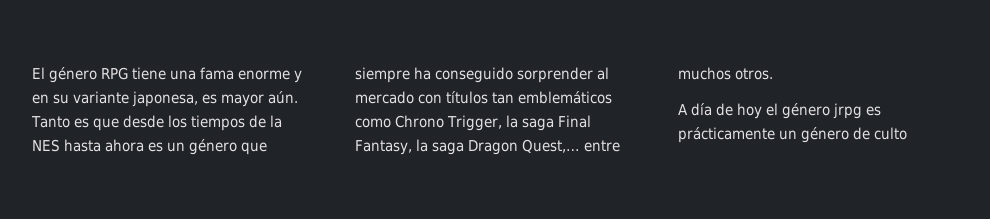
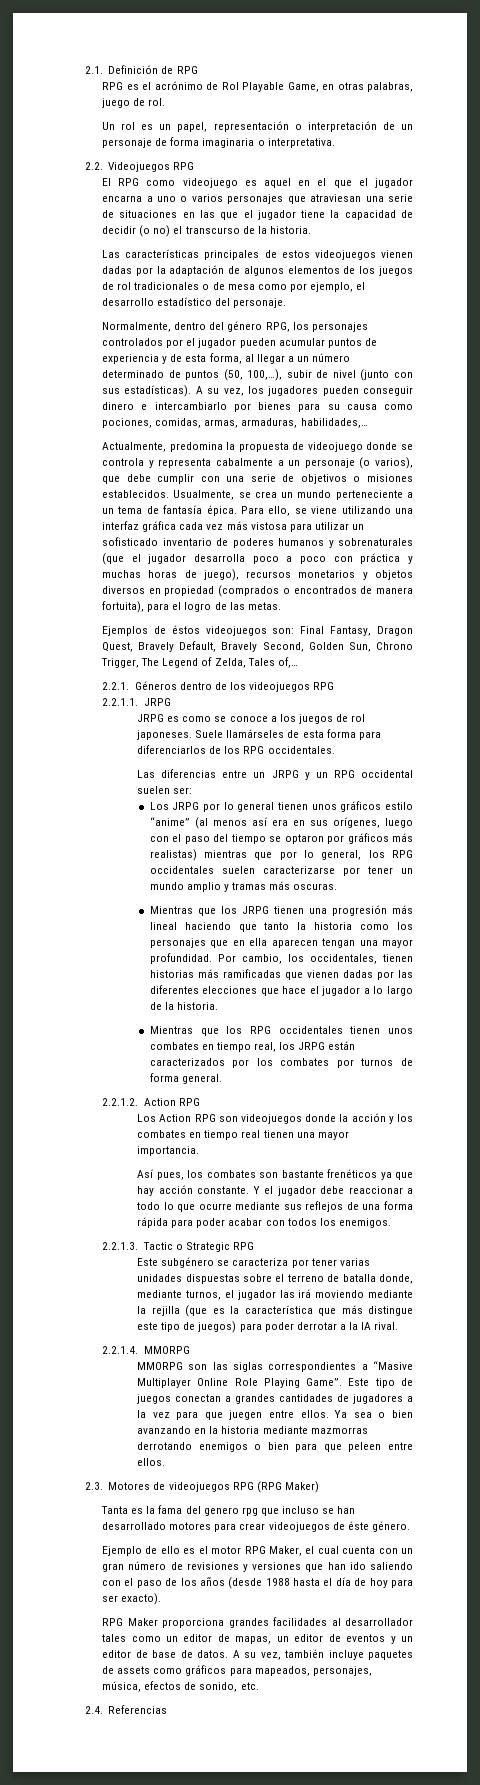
- El género RPG tiene una fama enorme y en su variante japonesa, es mayor aún. Tanto es que desde los tiempos de la NES hasta ahora es un género que siempre ha conseguido sorprender al mercado con títulos tan emblemáticos como Chrono Trigger, la saga Final Fantasy, la saga Dragon Quest,… entre muchos otros.
- A día de hoy el género jrpg es prácticamente un género de culto
+ 2.1. Definición de RPG
+ RPG es el acrónimo de Rol Playable Game, en otras palabras, juego de rol.
+ Un rol es un papel, representación o interpretación de un personaje de forma imaginaria o interpretativa.
+ 2.2. Videojuegos RPG
+ El RPG como videojuego es aquel en el que el jugador encarna a uno o varios personajes que atraviesan una serie de situaciones en las que el jugador tiene la capacidad de decidir (o no) el transcurso de la historia.
+ Las características principales de estos videojuegos vienen dadas por la adaptación de algunos elementos de los juegos de rol tradicionales o de mesa como por ejemplo, el desarrollo estadístico del personaje.
+ Normalmente, dentro del género RPG, los personajes controlados por el jugador pueden acumular puntos de experiencia y de esta forma, al llegar a un número determinado de puntos (50, 100,…), subir de nivel (junto con sus estadísticas). A su vez, los jugadores pueden conseguir dinero e intercambiarlo por bienes para su causa como pociones, comidas, armas, armaduras, habilidades,…
+ Actualmente, predomina la propuesta de videojuego donde se controla y representa cabalmente a un personaje (o varios), que debe cumplir con una serie de objetivos o misiones establecidos. Usualmente, se crea un mundo perteneciente a un tema de fantasía épica. Para ello, se viene utilizando una interfaz gráfica cada vez más vistosa para utilizar un sofisticado inventario de poderes humanos y sobrenaturales (que el jugador desarrolla poco a poco con práctica y muchas horas de juego), recursos monetarios y objetos diversos en propiedad (comprados o encontrados de manera fortuita), para el logro de las metas.
+ Ejemplos de éstos videojuegos son: Final Fantasy, Dragon Quest, Bravely Default, Bravely Second, Golden Sun, Chrono Trigger, The Legend of Zelda, Tales of,…
+ 2.2.1. Géneros dentro de los videojuegos RPG
+ 2.2.1.1. JRPG
+ JRPG es como se conoce a los juegos de rol japoneses. Suele llamárseles de esta forma para diferenciarlos de los RPG occidentales.
+ Las diferencias entre un JRPG y un RPG occidental suelen ser:
+ Los JRPG por lo general tienen unos gráficos estilo “anime” (al menos así era en sus orígenes, luego con el paso del tiempo se optaron por gráficos más realistas) mientras que por lo general, los RPG occidentales suelen caracterizarse por tener un mundo amplio y tramas más oscuras.
+ Mientras que los JRPG tienen una progresión más lineal haciendo que tanto la historia como los personajes que en ella aparecen tengan una mayor profundidad. Por cambio, los occidentales, tienen historias más ramificadas que vienen dadas por las diferentes elecciones que hace el jugador a lo largo de la historia.
+ Mientras que los RPG occidentales tienen unos combates en tiempo real, los JRPG están caracterizados por los combates por turnos de forma general.
+ 2.2.1.2. Action RPG
+ Los Action RPG son videojuegos donde la acción y los combates en tiempo real tienen una mayor importancia.
+ Así pues, los combates son bastante frenéticos ya que hay acción constante. Y el jugador debe reaccionar a todo lo que ocurre mediante sus reflejos de una forma rápida para poder acabar con todos los enemigos.
+ 2.2.1.3. Tactic o Strategic RPG
+ Este subgénero se caracteriza por tener varias unidades dispuestas sobre el terreno de batalla donde, mediante turnos, el jugador las irá moviendo mediante la rejilla (que es la característica que más distingue este tipo de juegos) para poder derrotar a la IA rival.
+ 2.2.1.4. MMORPG
+ MMORPG son las siglas correspondientes a “Masive Multiplayer Online Role Playing Game”. Este tipo de juegos conectan a grandes cantidades de jugadores a la vez para que juegen entre ellos. Ya sea o bien avanzando en la historia mediante mazmorras derrotando enemigos o bien para que peleen entre ellos.
+ 2.3. Motores de videojuegos RPG (RPG Maker)
+ Tanta es la fama del genero rpg que incluso se han desarrollado motores para crear videojuegos de éste género.
+ Ejemplo de ello es el motor RPG Maker, el cual cuenta con un gran número de revisiones y versiones que han ido saliendo con el paso de los años (desde 1988 hasta el día de hoy para ser exacto).
+ RPG Maker proporciona grandes facilidades al desarrollador tales como un editor de mapas, un editor de eventos y un editor de base de datos. A su vez, también incluye paquetes de assets como gráficos para mapeados, personajes, música, efectos de sonido, etc.
+ 2.4. Referencias

